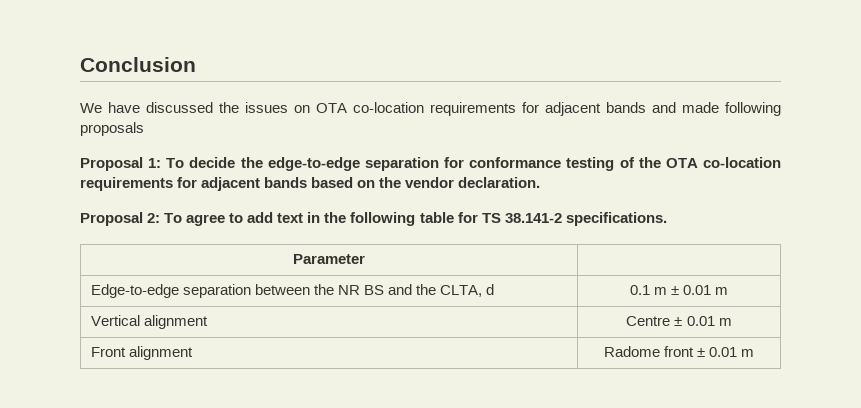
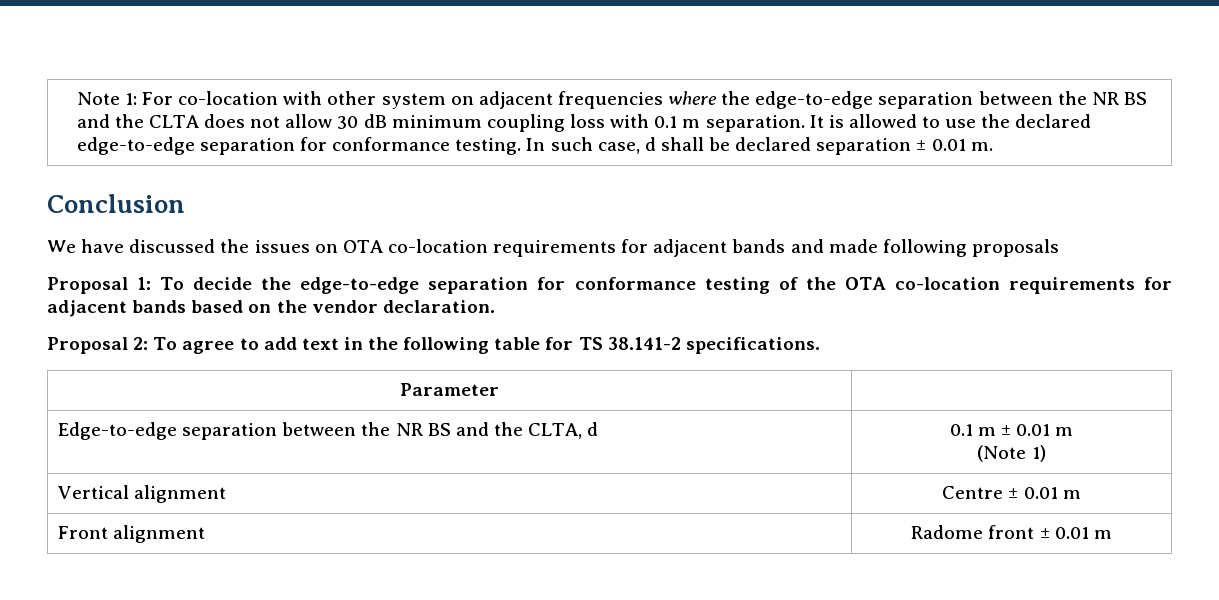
+ Note 1: For co-location with other system on adjacent frequencies where the edge-to-edge separation between the NR BS and the CLTA does not allow 30 dB minimum coupling loss with 0.1 m separation. It is allowed to use the declared edge-to-edge separation for conformance testing. In such case, d shall be declared separation ± 0.01 m.
  Edge-to-edge separation between the NR BS and the CLTA, d | 0.1 m ± 0.01 m
+ (Note 1)

